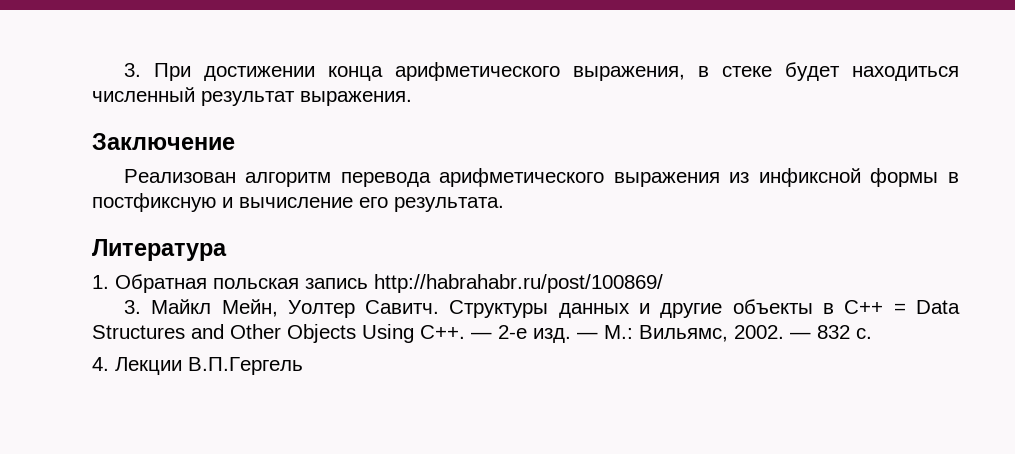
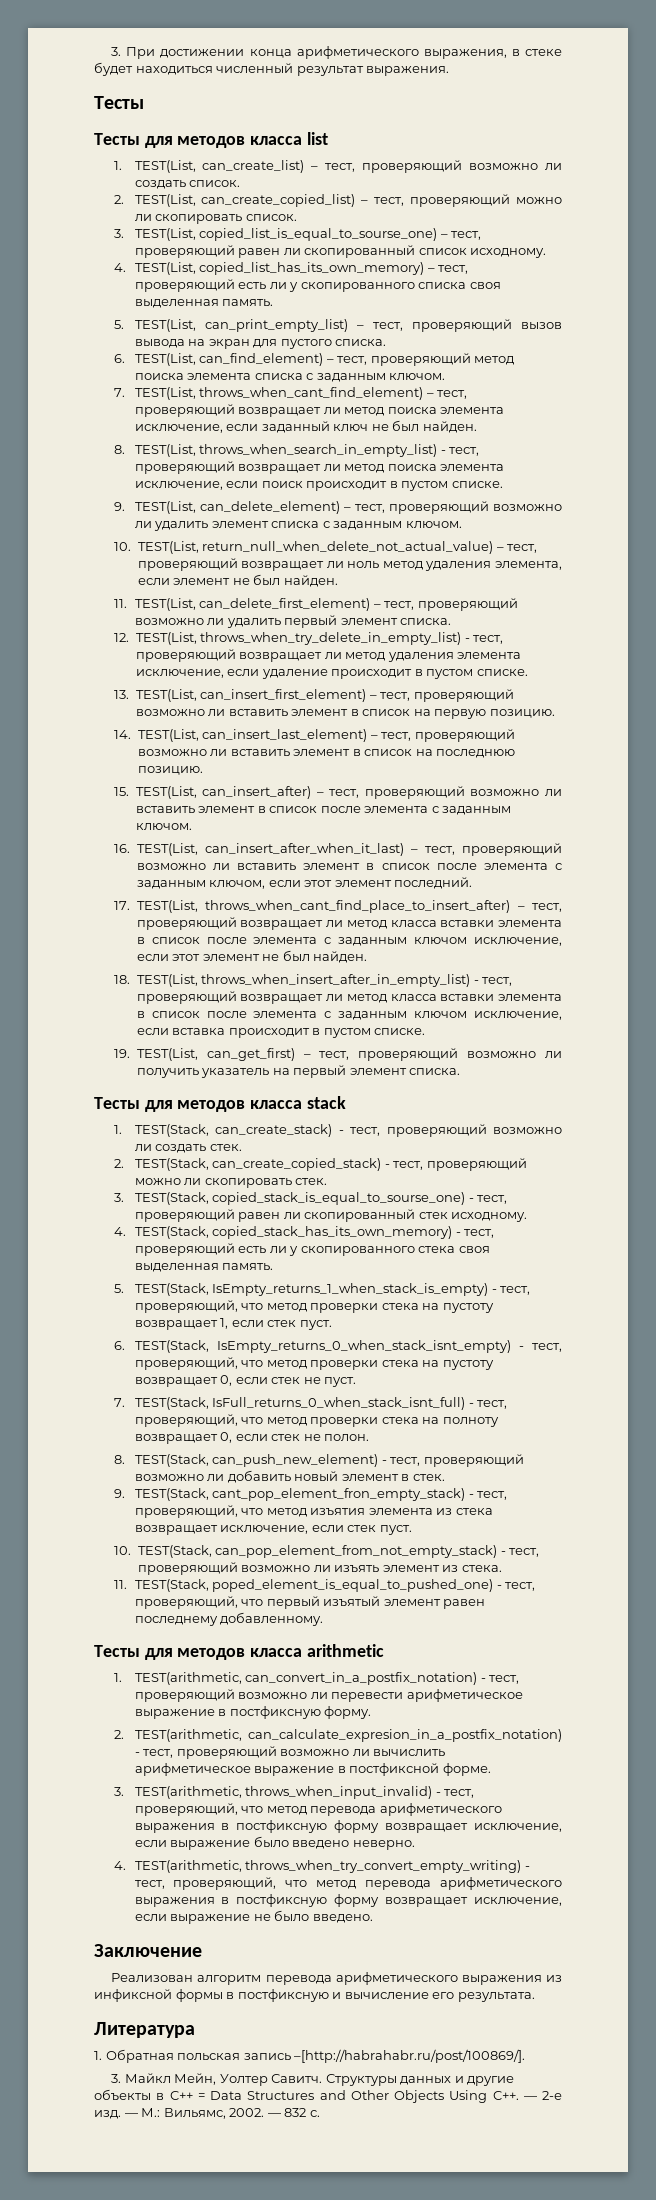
  3. При достижении конца арифметического выражения, в стеке будет находиться численный результат выражения.
+ Тесты
+ Тесты для методов класса list
+ 1. TEST(List, can_create_list) – тест, проверяющий возможно ли создать список.
+ 2. TEST(List, can_create_copied_list) – тест, проверяющий можно ли скопировать список.
+ 3. TEST(List, copied_list_is_equal_to_sourse_one) – тест, проверяющий равен ли скопированный список исходному.
+ 4. TEST(List, copied_list_has_its_own_memory) – тест, проверяющий есть ли у скопированного списка своя выделенная память.
+ 5. TEST(List, can_print_empty_list) – тест, проверяющий вызов вывода на экран для пустого списка.
+ 6. TEST(List, can_find_element) – тест, проверяющий метод поиска элемента списка с заданным ключом.
+ 7. TEST(List, throws_when_cant_find_element) – тест, проверяющий возвращает ли метод поиска элемента исключение, если заданный ключ не был найден.
+ 8. TEST(List, throws_when_search_in_empty_list) - тест, проверяющий возвращает ли метод поиска элемента исключение, если поиск происходит в пустом списке.
+ 9. TEST(List, can_delete_element) – тест, проверяющий возможно ли удалить элемент списка с заданным ключом.
+ 10. TEST(List, return_null_when_delete_not_actual_value) – тест, проверяющий возвращает ли ноль метод удаления элемента, если элемент не был найден.
+ 11. TEST(List, can_delete_first_element) – тест, проверяющий возможно ли удалить первый элемент списка.
+ 12. TEST(List, throws_when_try_delete_in_empty_list) - тест, проверяющий возвращает ли метод удаления элемента исключение, если удаление происходит в пустом списке.
+ 13. TEST(List, can_insert_first_element) – тест, проверяющий возможно ли вставить элемент в список на первую позицию.
+ 14. TEST(List, can_insert_last_element) – тест, проверяющий возможно ли вставить элемент в список на последнюю позицию.
+ 15. TEST(List, can_insert_after) – тест, проверяющий возможно ли вставить элемент в список после элемента с заданным ключом.
+ 16. TEST(List, can_insert_after_when_it_last) – тест, проверяющий возможно ли вставить элемент в список после элемента с заданным ключом, если этот элемент последний.
+ 17. TEST(List, throws_when_cant_find_place_to_insert_after) – тест, проверяющий возвращает ли метод класса вставки элемента в список после элемента с заданным ключом исключение, если этот элемент не был найден.
+ 18. TEST(List, throws_when_insert_after_in_empty_list) - тест, проверяющий возвращает ли метод класса вставки элемента в список после элемента с заданным ключом исключение, если вставка происходит в пустом списке.
+ 19. TEST(List, can_get_first) – тест, проверяющий возможно ли получить указатель на первый элемент списка.
+ Тесты для методов класса stack
+ 1. TEST(Stack, can_create_stack) - тест, проверяющий возможно ли создать стек.
+ 2. TEST(Stack, can_create_copied_stack) - тест, проверяющий можно ли скопировать стек.
+ 3. TEST(Stack, copied_stack_is_equal_to_sourse_one) - тест, проверяющий равен ли скопированный стек исходному.
+ 4. TEST(Stack, copied_stack_has_its_own_memory) - тест, проверяющий есть ли у скопированного стека своя выделенная память.
+ 5. TEST(Stack, IsEmpty_returns_1_when_stack_is_empty) - тест, проверяющий, что метод проверки стека на пустоту возвращает 1, если стек пуст.
+ 6. TEST(Stack, IsEmpty_returns_0_when_stack_isnt_empty) - тест, проверяющий, что метод проверки стека на пустоту возвращает 0, если стек не пуст.
+ 7. TEST(Stack, IsFull_returns_0_when_stack_isnt_full) - тест, проверяющий, что метод проверки стека на полноту возвращает 0, если стек не полон.
+ 8. TEST(Stack, can_push_new_element) - тест, проверяющий возможно ли добавить новый элемент в стек.
+ 9. TEST(Stack, cant_pop_element_fron_empty_stack) - тест, проверяющий, что метод изъятия элемента из стека возвращает исключение, если стек пуст.
+ 10. TEST(Stack, can_pop_element_from_not_empty_stack) - тест, проверяющий возможно ли изъять элемент из стека.
+ 11. TEST(Stack, poped_element_is_equal_to_pushed_one) - тест, проверяющий, что первый изъятый элемент равен последнему добавленному.
+ Тесты для методов класса arithmetic
+ 1. TEST(arithmetic, can_convert_in_a_postfix_notation) - тест, проверяющий возможно ли перевести арифметическое выражение в постфиксную форму.
+ 2. TEST(arithmetic, can_calculate_expresion_in_a_postfix_notation) - тест, проверяющий возможно ли вычислить арифметическое выражение в постфиксной форме.
+ 3. TEST(arithmetic, throws_when_input_invalid) - тест, проверяющий, что метод перевода арифметического выражения в постфиксную форму возвращает исключение, если выражение было введено неверно.
+ 4. TEST(arithmetic, throws_when_try_convert_empty_writing) - тест, проверяющий, что метод перевода арифметического выражения в постфиксную форму возвращает исключение, если выражение не было введено.
- 1. Обратная польская запись http://habrahabr.ru/post/100869/
+ 1. Обратная польская запись –[http://habrahabr.ru/post/100869/].
- 4. Лекции В.П.Гергель

